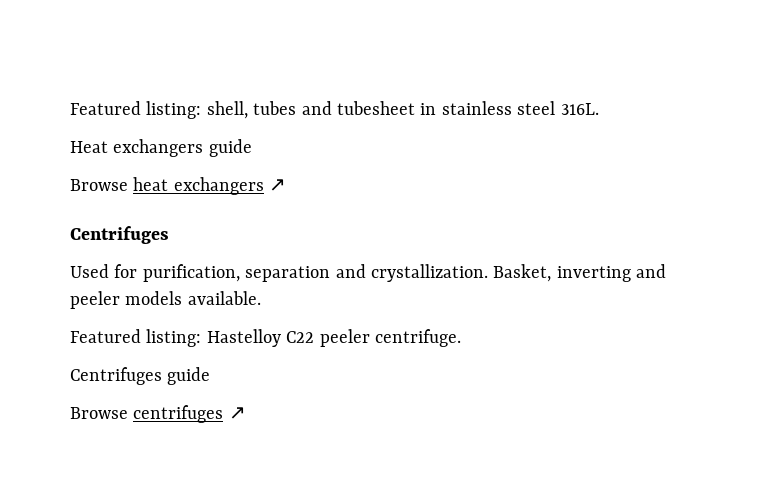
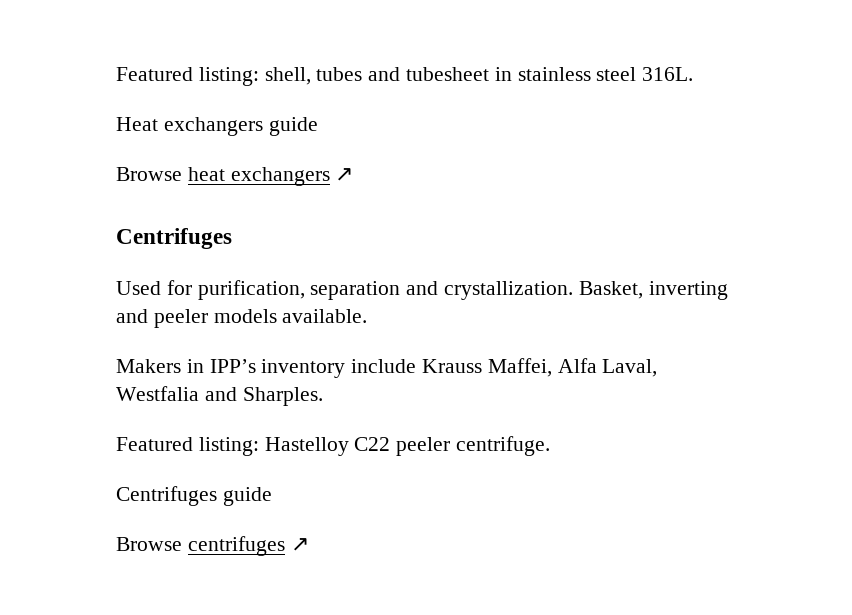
+ Makers in IPP’s inventory include Krauss Maffei, Alfa Laval, Westfalia and Sharples.

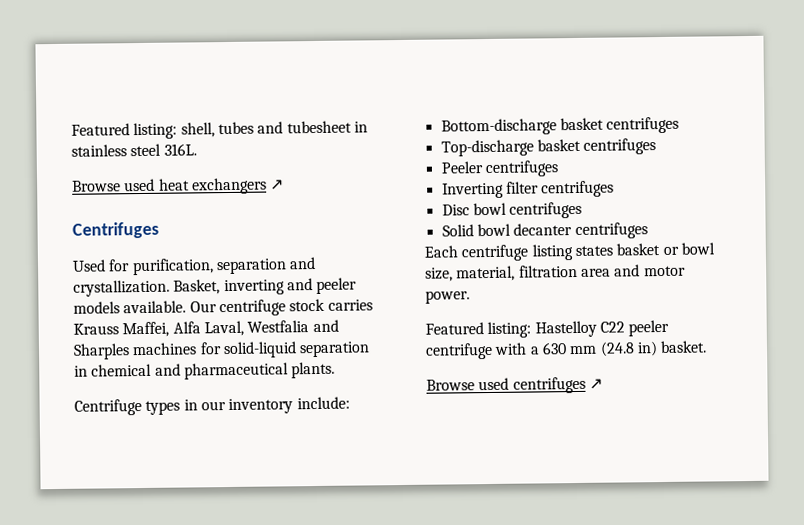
- Heat exchangers guide
- Browse heat exchangers ↗
+ Browse used heat exchangers ↗
- Basket, inverting and peeler models available.
- Makers in IPP’s inventory include Krauss Maffei, Alfa Laval, Westfalia and Sharples.
+ Basket, inverting and peeler models available. Our centrifuge stock carries Krauss Maffei, Alfa Laval, Westfalia and Sharples machines for solid-liquid separation in chemical and pharmaceutical plants.
+ Centrifuge types in our inventory include:
+ Bottom-discharge basket centrifuges
+ Top-discharge basket centrifuges
+ Peeler centrifuges
+ Inverting filter centrifuges
+ Disc bowl centrifuges
+ Solid bowl decanter centrifuges
+ Each centrifuge listing states basket or bowl size, material, filtration area and motor power.
- Featured listing: Hastelloy C22 peeler centrifuge.
- Centrifuges guide
- Browse centrifuges ↗
+ Featured listing: Hastelloy C22 peeler centrifuge with a 630 mm (24.8 in) basket.
+ Browse used centrifuges ↗

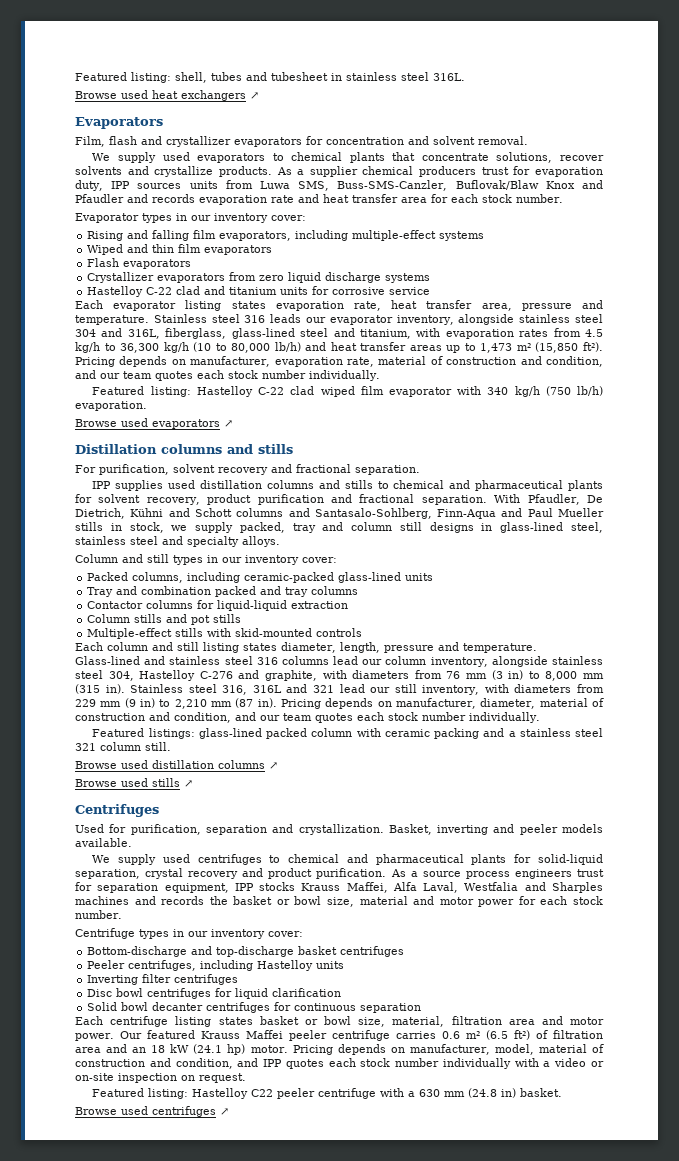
+ Evaporators
+ Film, flash and crystallizer evaporators for concentration and solvent removal.
+ We supply used evaporators to chemical plants that concentrate solutions, recover solvents and crystallize products. As a supplier chemical producers trust for evaporation duty, IPP sources units from Luwa SMS, Buss-SMS-Canzler, Buflovak/Blaw Knox and Pfaudler and records evaporation rate and heat transfer area for each stock number.
+ Evaporator types in our inventory cover:
+ Rising and falling film evaporators, including multiple-effect systems
+ Wiped and thin film evaporators
+ Flash evaporators
+ Crystallizer evaporators from zero liquid discharge systems
+ Hastelloy C-22 clad and titanium units for corrosive service
+ Each evaporator listing states evaporation rate, heat transfer area, pressure and temperature. Stainless steel 316 leads our evaporator inventory, alongside stainless steel 304 and 316L, fiberglass, glass-lined steel and titanium, with evaporation rates from 4.5 kg/h to 36,300 kg/h (10 to 80,000 lb/h) and heat transfer areas up to 1,473 m² (15,850 ft²). Pricing depends on manufacturer, evaporation rate, material of construction and condition, and our team quotes each stock number individually.
+ Featured listing: Hastelloy C-22 clad wiped film evaporator with 340 kg/h (750 lb/h) evaporation.
+ Browse used evaporators ↗
+ Distillation columns and stills
+ For purification, solvent recovery and fractional separation.
+ IPP supplies used distillation columns and stills to chemical and pharmaceutical plants for solvent recovery, product purification and fractional separation. With Pfaudler, De Dietrich, Kühni and Schott columns and Santasalo-Sohlberg, Finn-Aqua and Paul Mueller stills in stock, we supply packed, tray and column still designs in glass-lined steel, stainless steel and specialty alloys.
+ Column and still types in our inventory cover:
+ Packed columns, including ceramic-packed glass-lined units
+ Tray and combination packed and tray columns
+ Contactor columns for liquid-liquid extraction
+ Column stills and pot stills
+ Multiple-effect stills with skid-mounted controls
+ Each column and still listing states diameter, length, pressure and temperature. Glass-lined and stainless steel 316 columns lead our column inventory, alongside stainless steel 304, Hastelloy C-276 and graphite, with diameters from 76 mm (3 in) to 8,000 mm (315 in). Stainless steel 316, 316L and 321 lead our still inventory, with diameters from 229 mm (9 in) to 2,210 mm (87 in). Pricing depends on manufacturer, diameter, material of construction and condition, and our team quotes each stock number individually.
+ Featured listings: glass-lined packed column with ceramic packing and a stainless steel 321 column still.
+ Browse used distillation columns ↗
+ Browse used stills ↗
- Basket, inverting and peeler models available. Our centrifuge stock carries Krauss Maffei, Alfa Laval, Westfalia and Sharples machines for solid-liquid separation in chemical and pharmaceutical plants.
+ Basket, inverting and peeler models available.
+ We supply used centrifuges to chemical and pharmaceutical plants for solid-liquid separation, crystal recovery and product purification. As a source process engineers trust for separation equipment, IPP stocks Krauss Maffei, Alfa Laval, Westfalia and Sharples machines and records the basket or bowl size, material and motor power for each stock number.
- Centrifuge types in our inventory include:
+ Centrifuge types in our inventory cover:
- Bottom-discharge basket centrifuges
- Top-discharge basket centrifuges
+ Bottom-discharge and top-discharge basket centrifuges
- Peeler centrifuges
+ Peeler centrifuges, including Hastelloy units
- Disc bowl centrifuges
+ Disc bowl centrifuges for liquid clarification
- Solid bowl decanter centrifuges
+ Solid bowl decanter centrifuges for continuous separation
+ Our featured Krauss Maffei peeler centrifuge carries 0.6 m² (6.5 ft²) of filtration area and an 18 kW (24.1 hp) motor. Pricing depends on manufacturer, model, material of construction and condition, and IPP quotes each stock number individually with a video or on-site inspection on request.

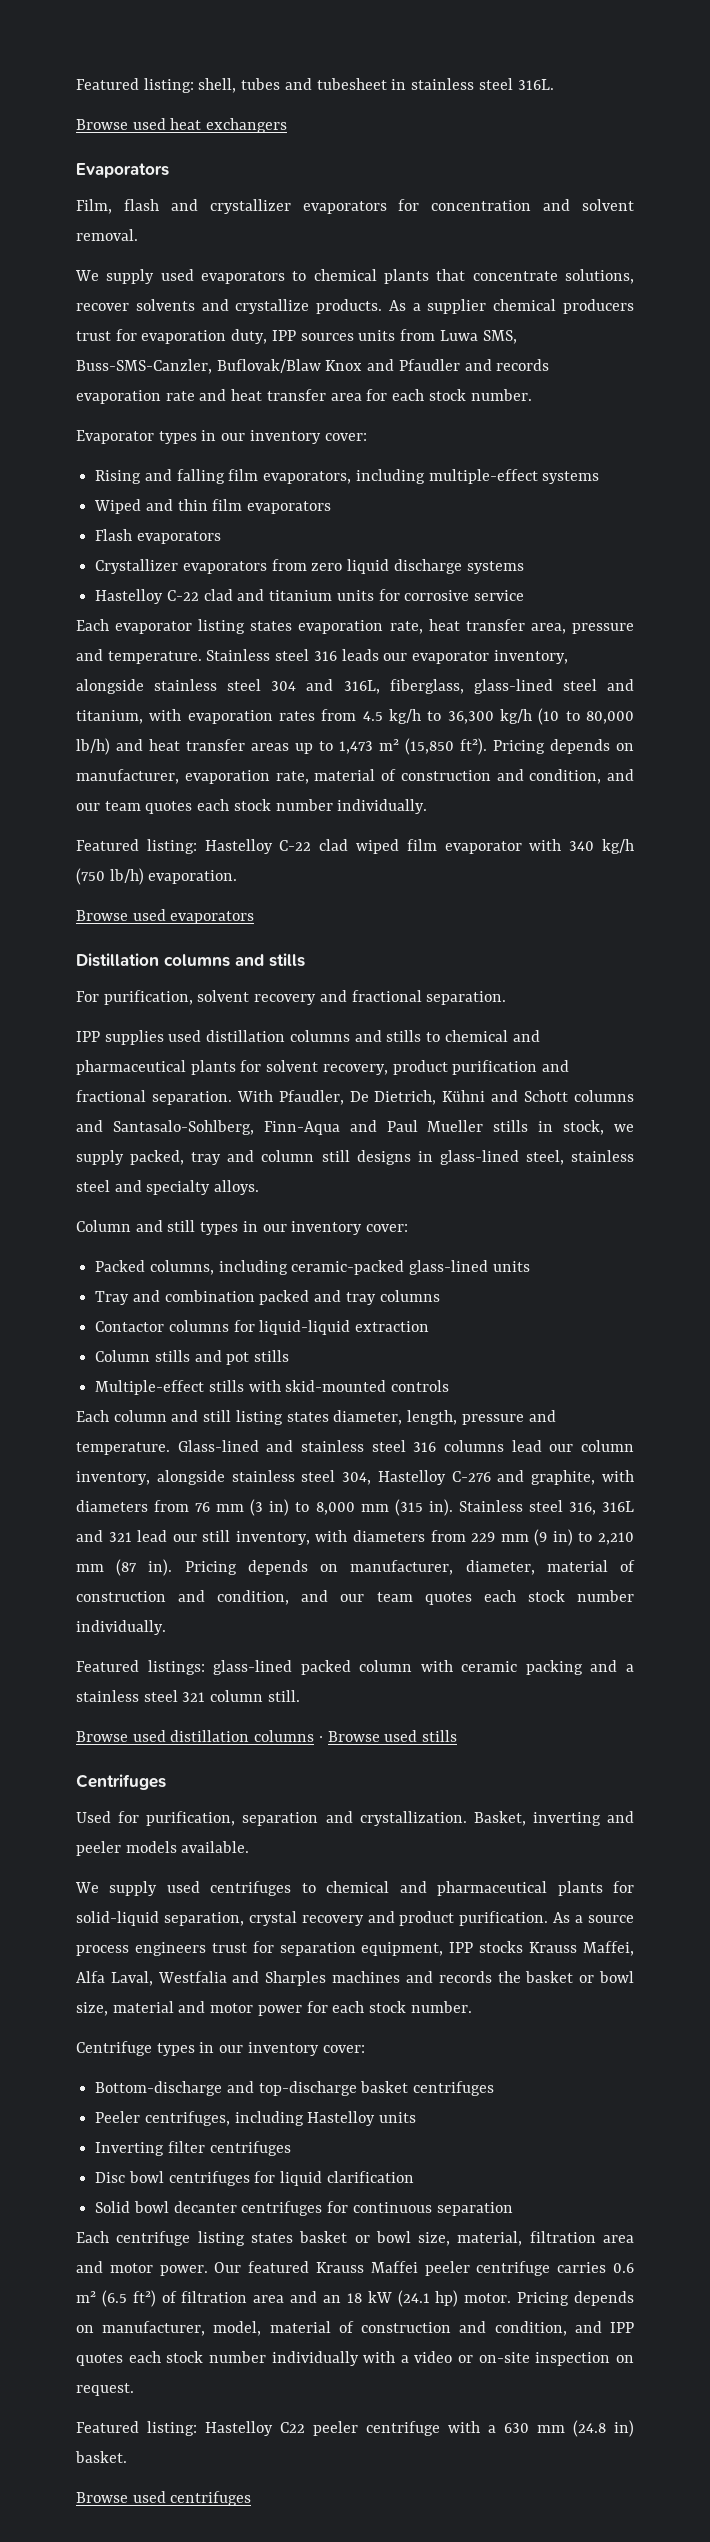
- Browse used heat exchangers ↗
+ Browse used heat exchangers
- Browse used evaporators ↗
+ Browse used evaporators
- Browse used distillation columns ↗
- Browse used stills ↗
+ Browse used distillation columns · Browse used stills
- Browse used centrifuges ↗
+ Browse used centrifuges

